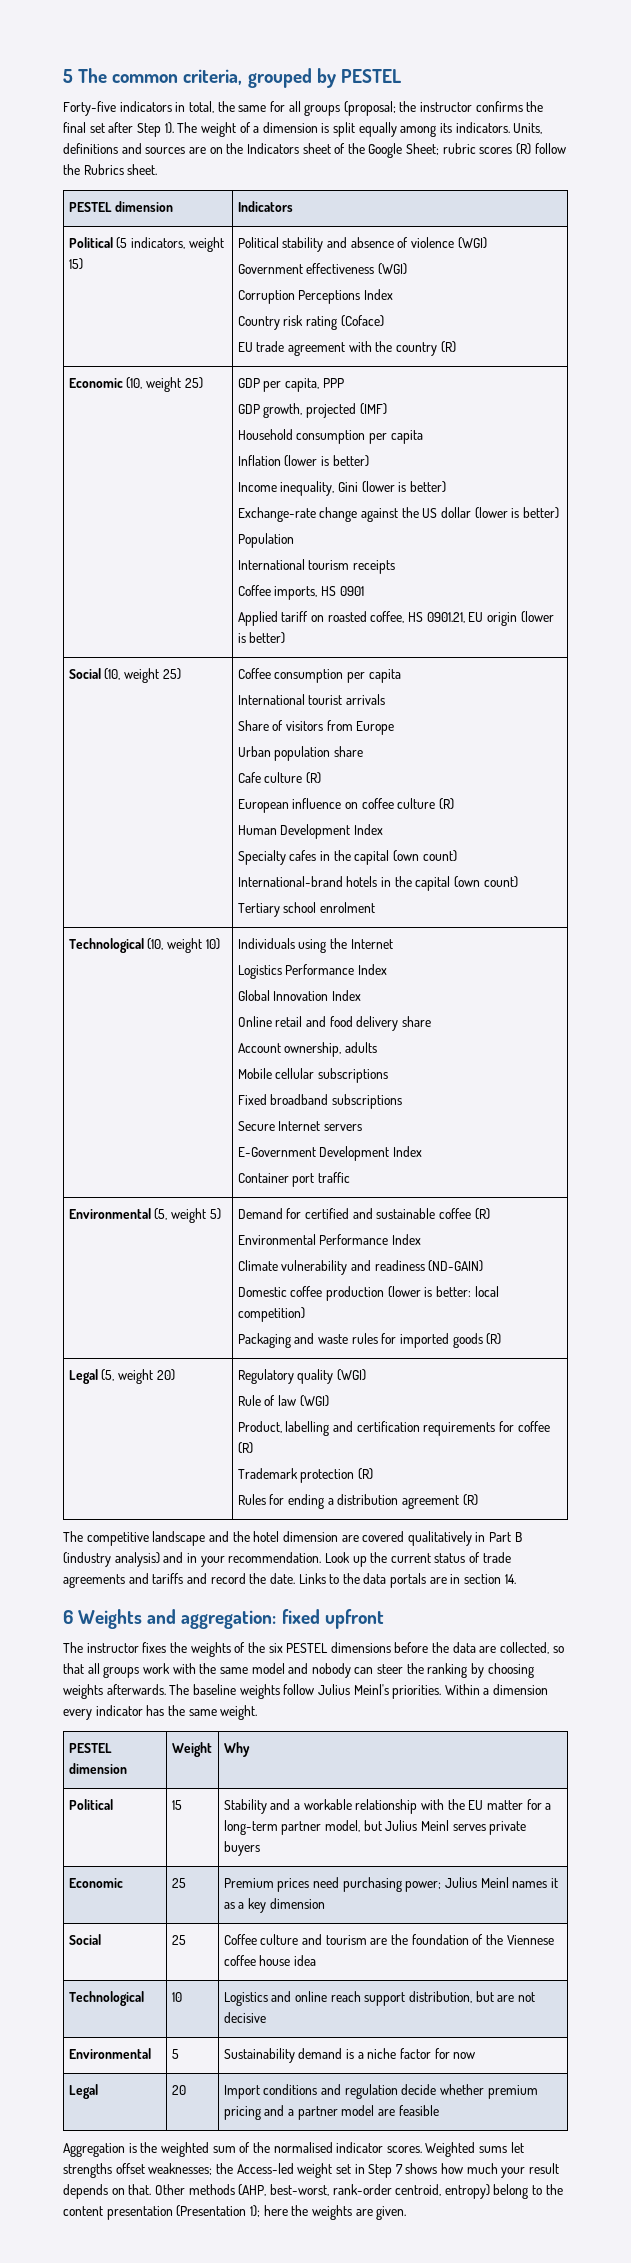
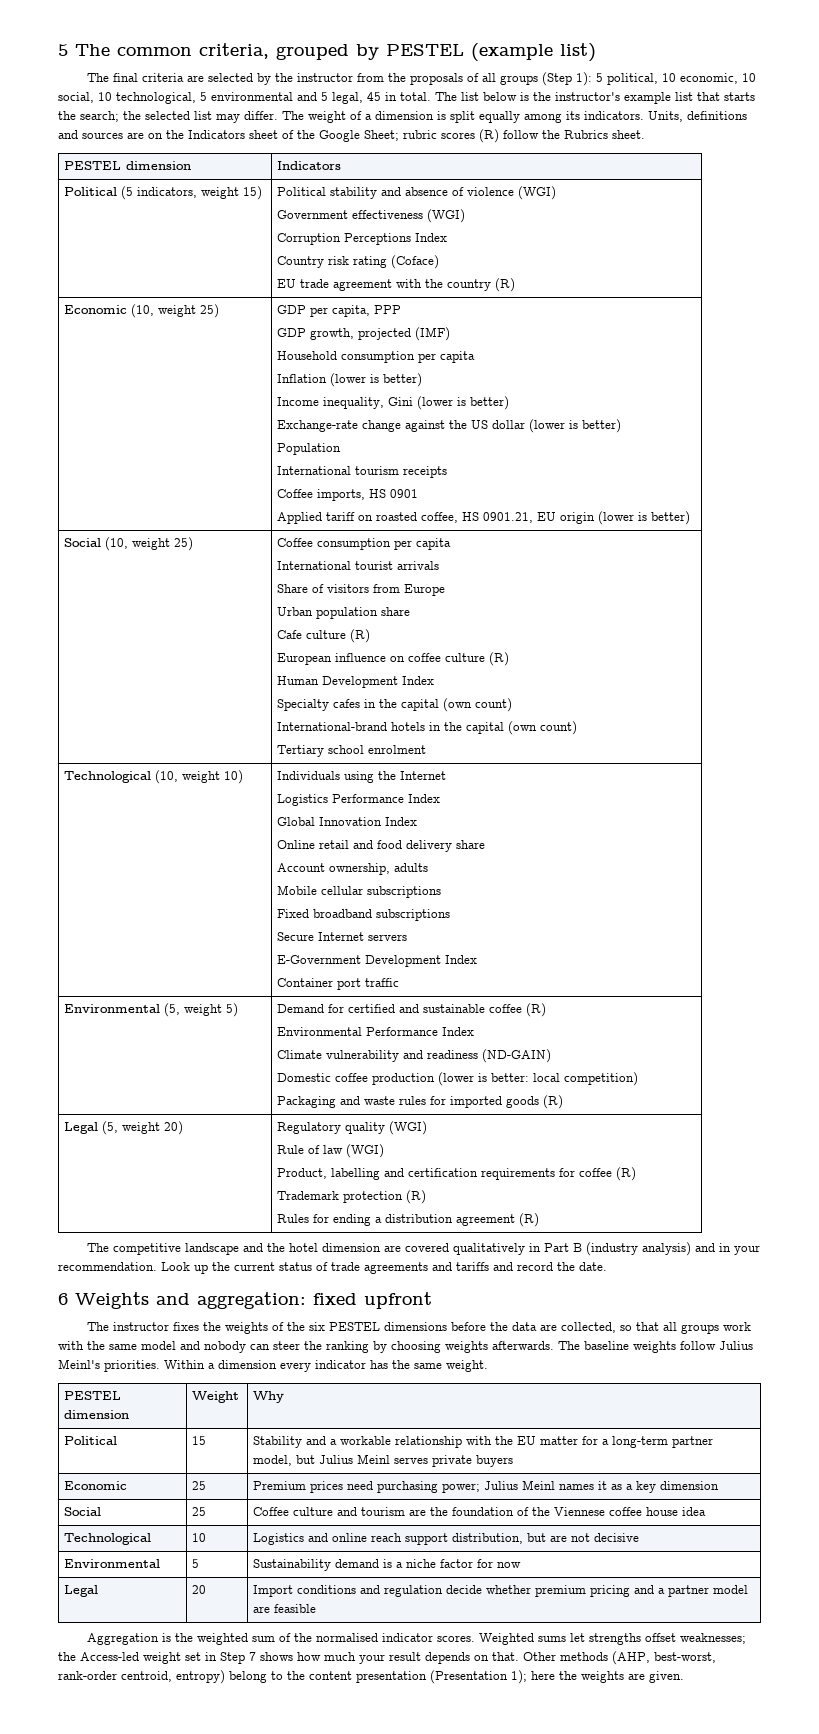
- 5 The common criteria, grouped by PESTEL
- Forty-five indicators in total, the same for all groups (proposal; the instructor confirms the final set after Step 1).
+ 5 The common criteria, grouped by PESTEL (example list)
+ The final criteria are selected by the instructor from the proposals of all groups (Step 1): 5 political, 10 economic, 10 social, 10 technological, 5 environmental and 5 legal, 45 in total. The list below is the instructor's example list that starts the search; the selected list may differ.
- Links to the data portals are in section 14.

